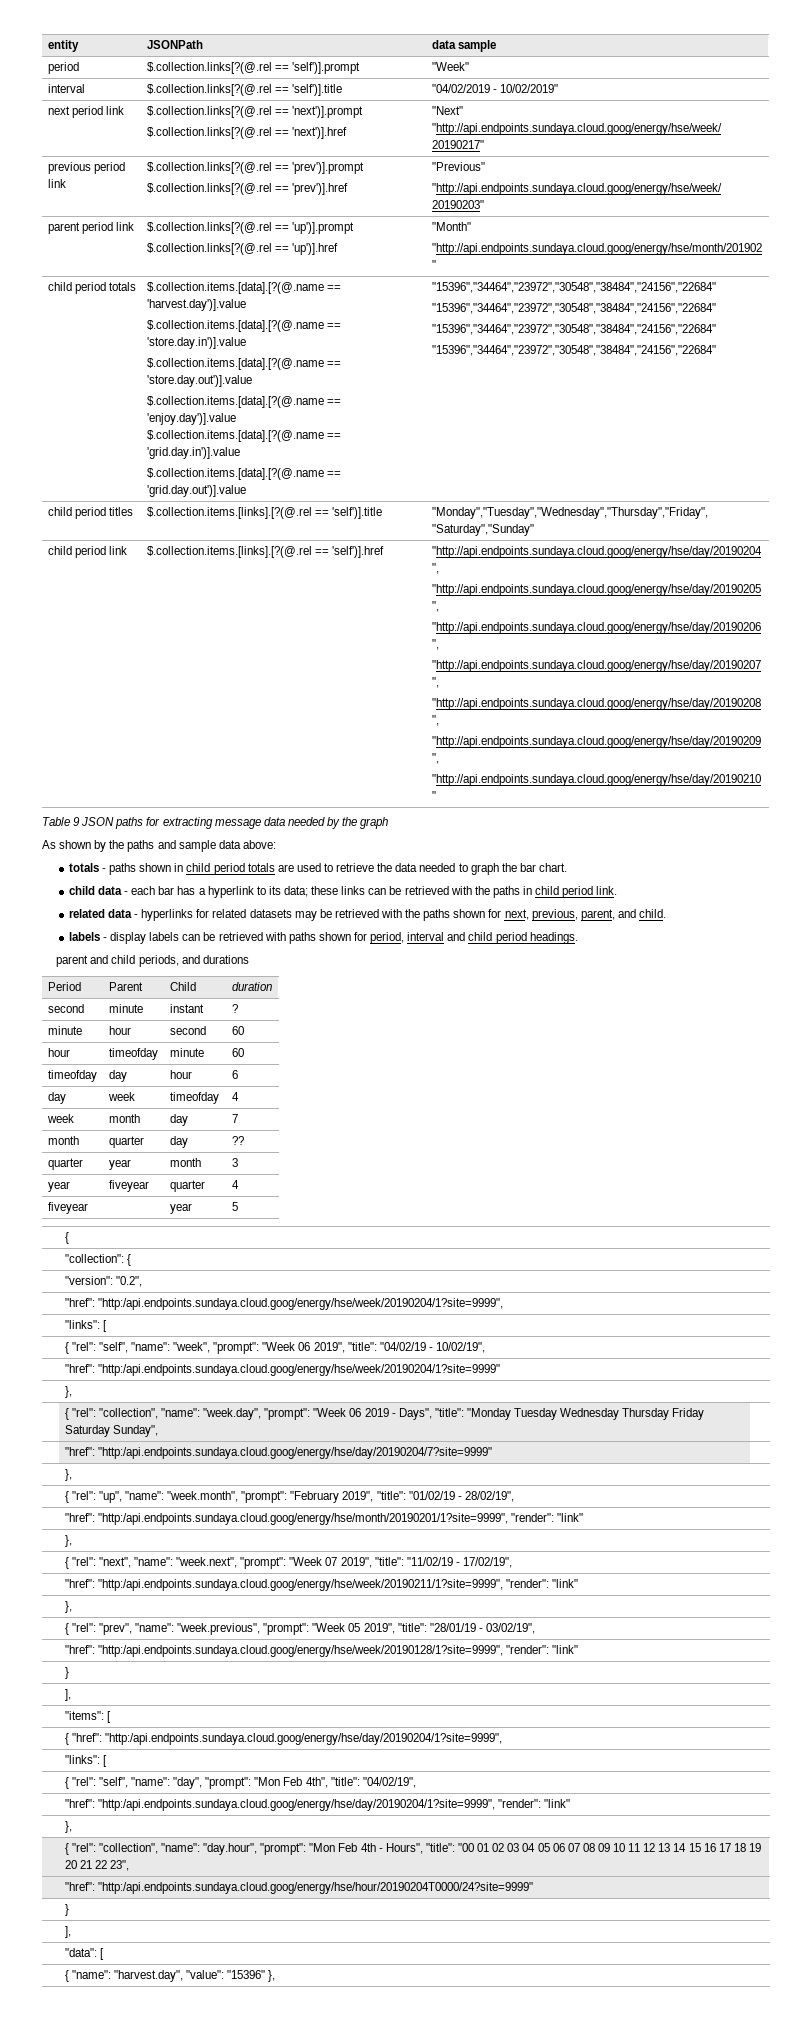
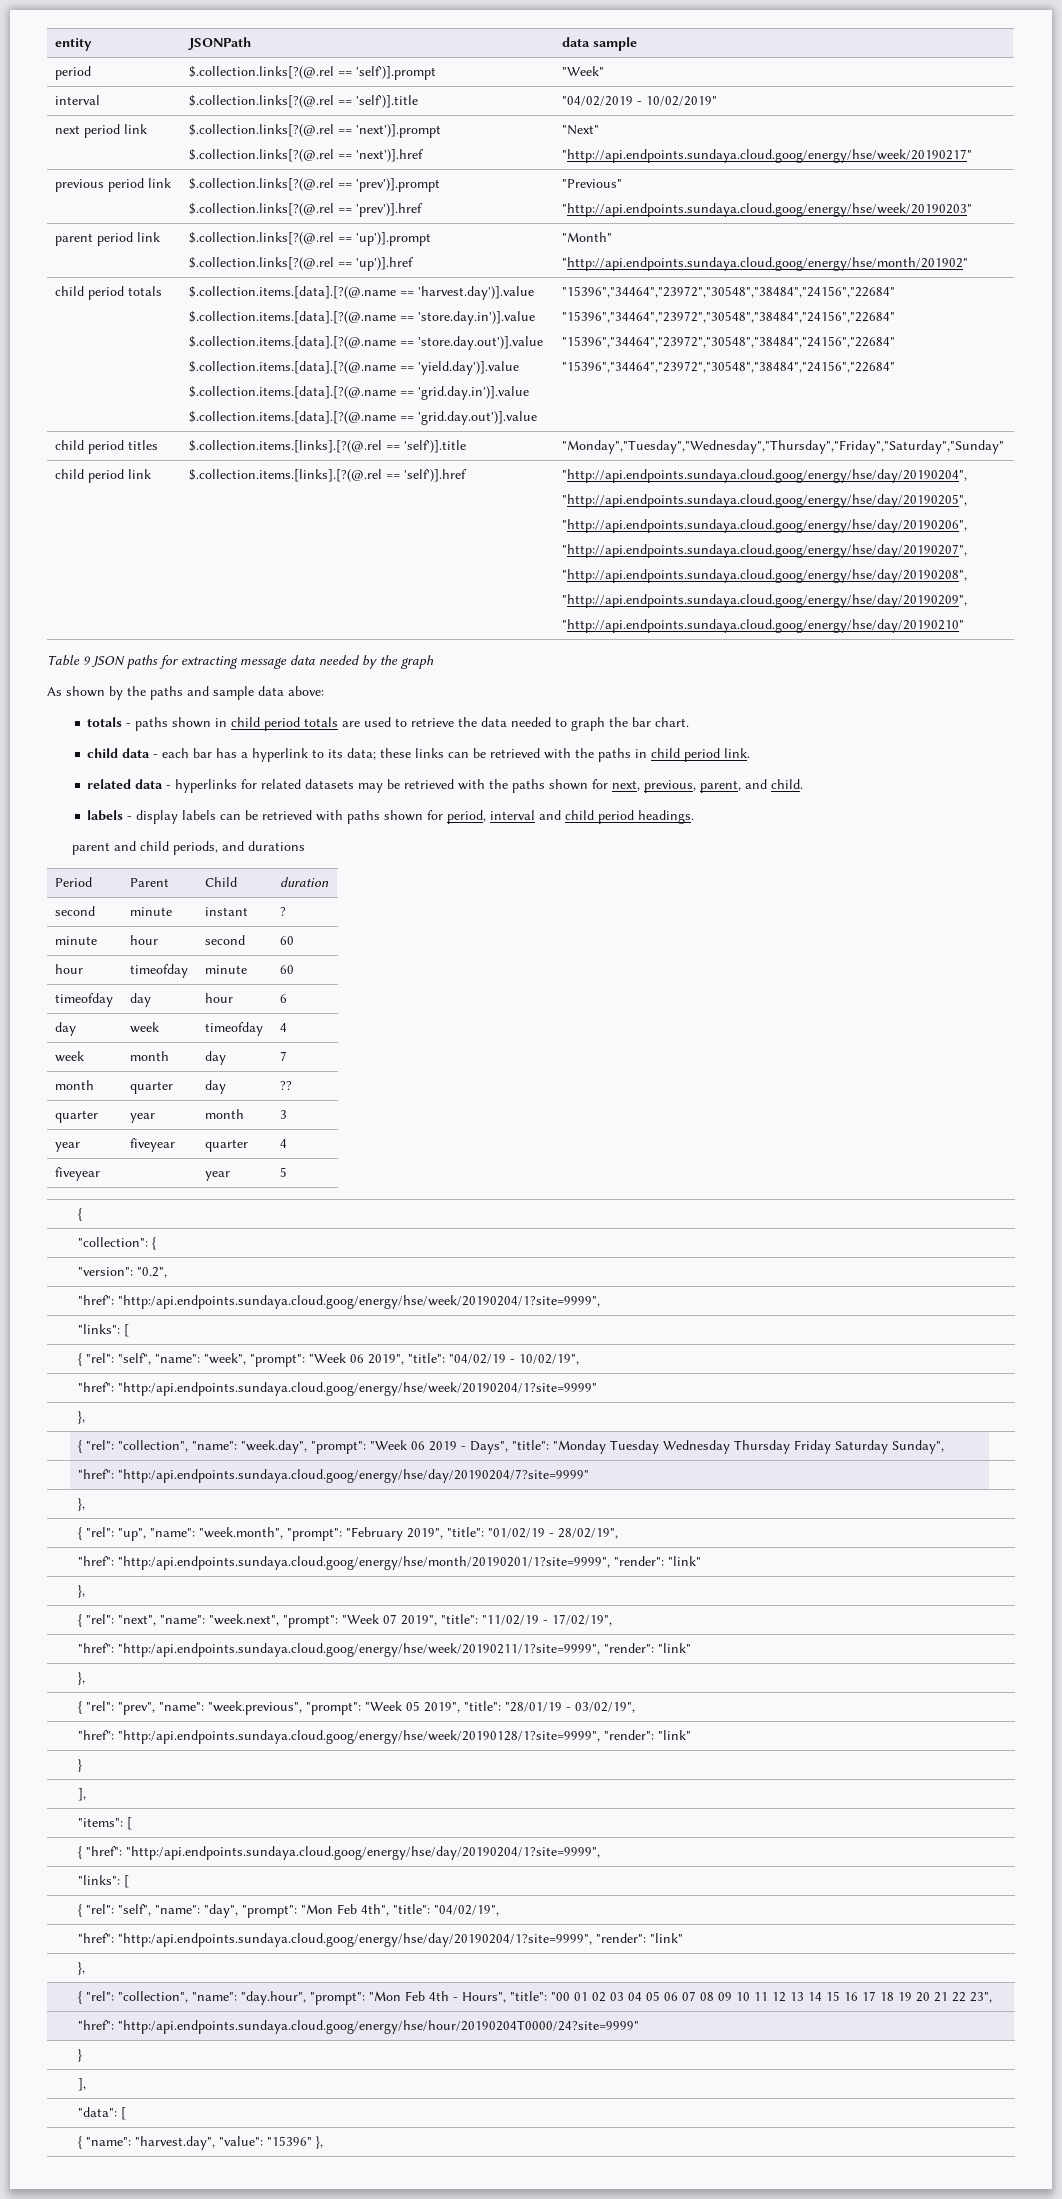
  child period totals | $.collection.items.[data].[?(@.name == 'harvest.day')].value
  $.collection.items.[data].[?(@.name == 'store.day.in')].value
  $.collection.items.[data].[?(@.name == 'store.day.out')].value
- $.collection.items.[data].[?(@.name == 'enjoy.day')].value
+ $.collection.items.[data].[?(@.name == 'yield.day')].value

